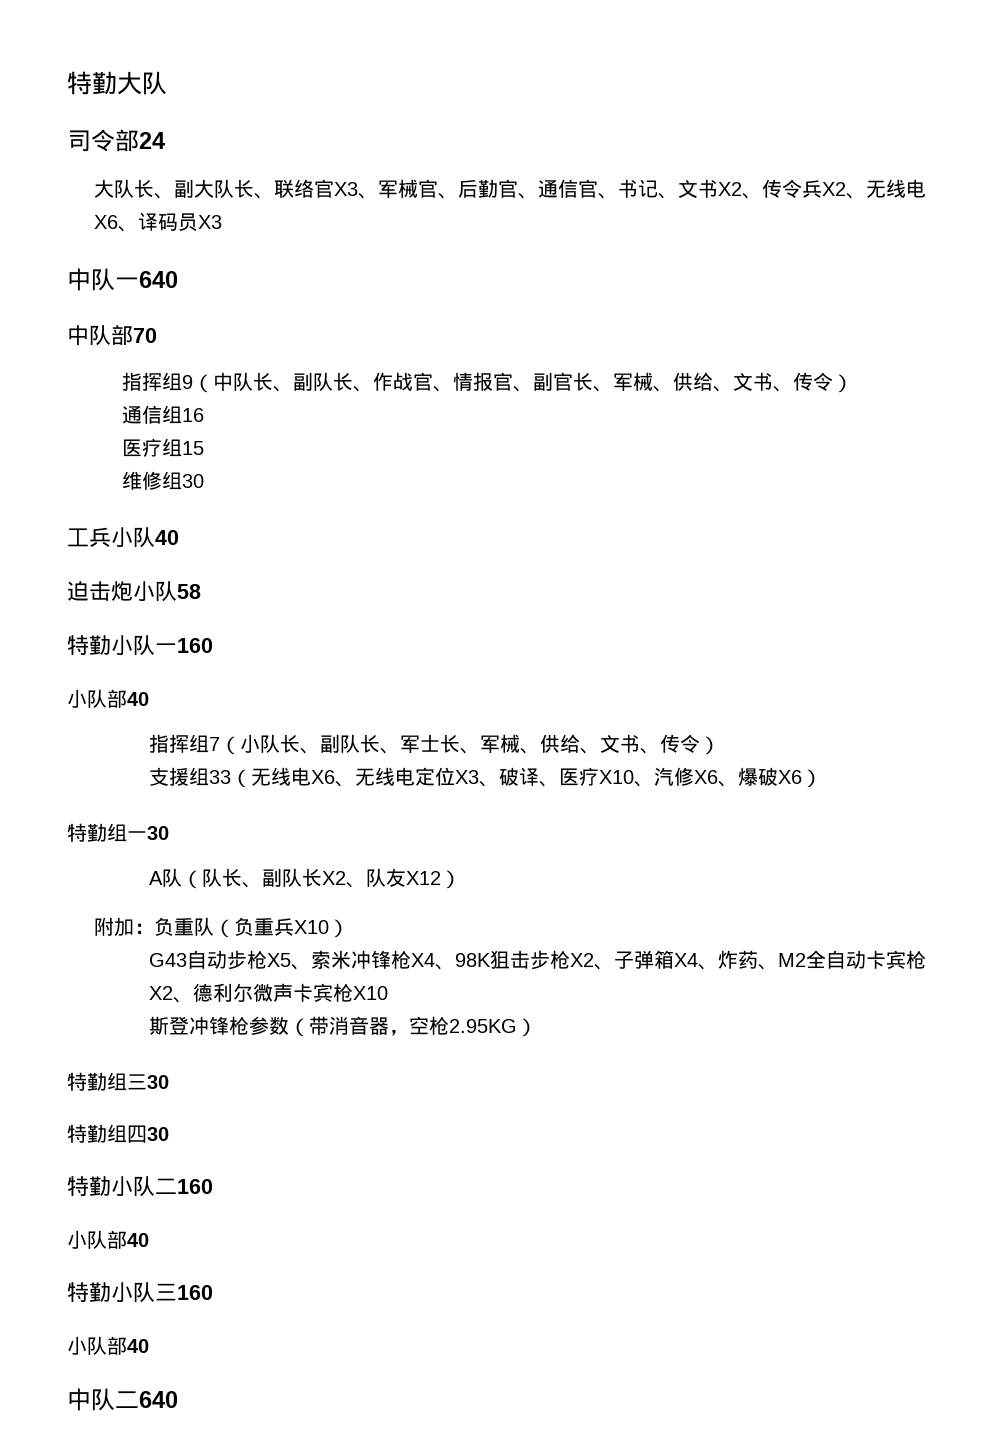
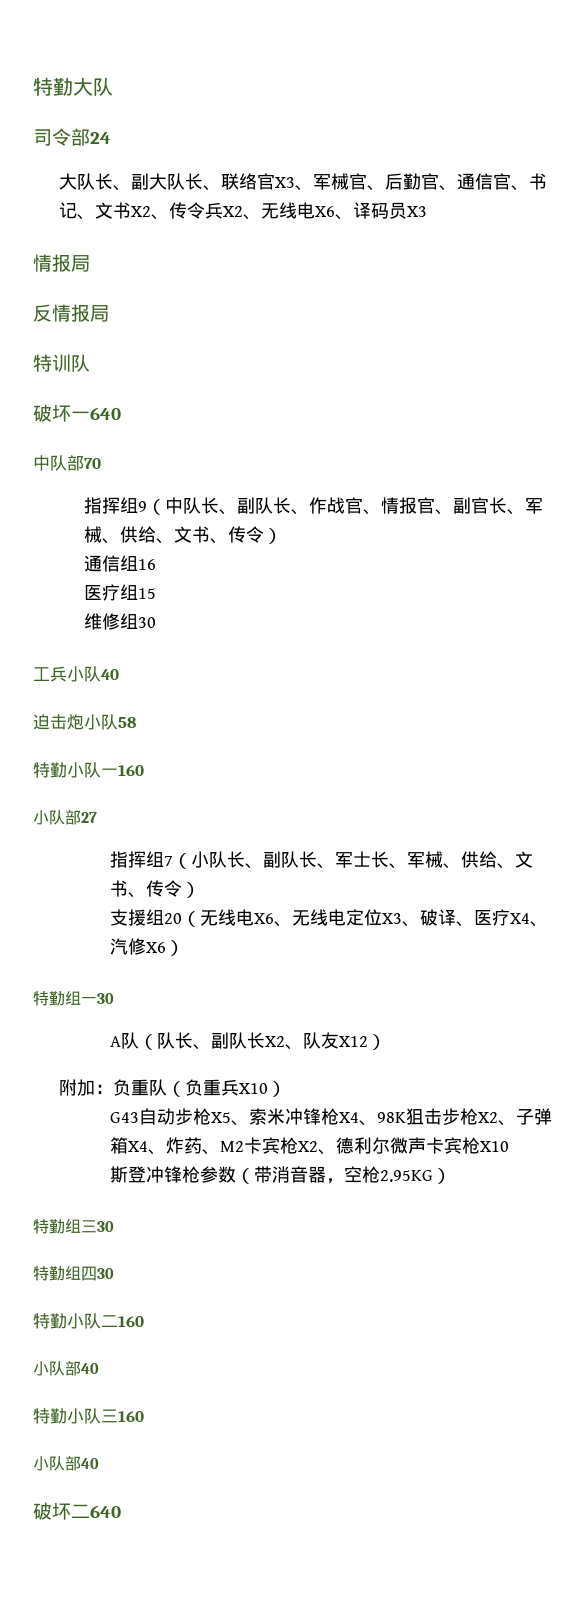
  大队长、副大队长、联络官X3、军械官、后勤官、通信官、书记、文书X2、传令兵X2、无线电X6、译码员X3
- 中队一640
+ 情报局
+ 反情报局
+ 特训队
+ 破坏一640
  特勤小队一160
- 小队部40
+ 小队部27
- 支援组33（无线电X6、无线电定位X3、破译、医疗X10、汽修X6、爆破X6）
+ 支援组20（无线电X6、无线电定位X3、破译、医疗X4、汽修X6）
- G43自动步枪X5、索米冲锋枪X4、98K狙击步枪X2、子弹箱X4、炸药、M2全自动卡宾枪X2、德利尔微声卡宾枪X10
+ G43自动步枪X5、索米冲锋枪X4、98K狙击步枪X2、子弹箱X4、炸药、M2卡宾枪X2、德利尔微声卡宾枪X10
- 中队二640
+ 破坏二640

